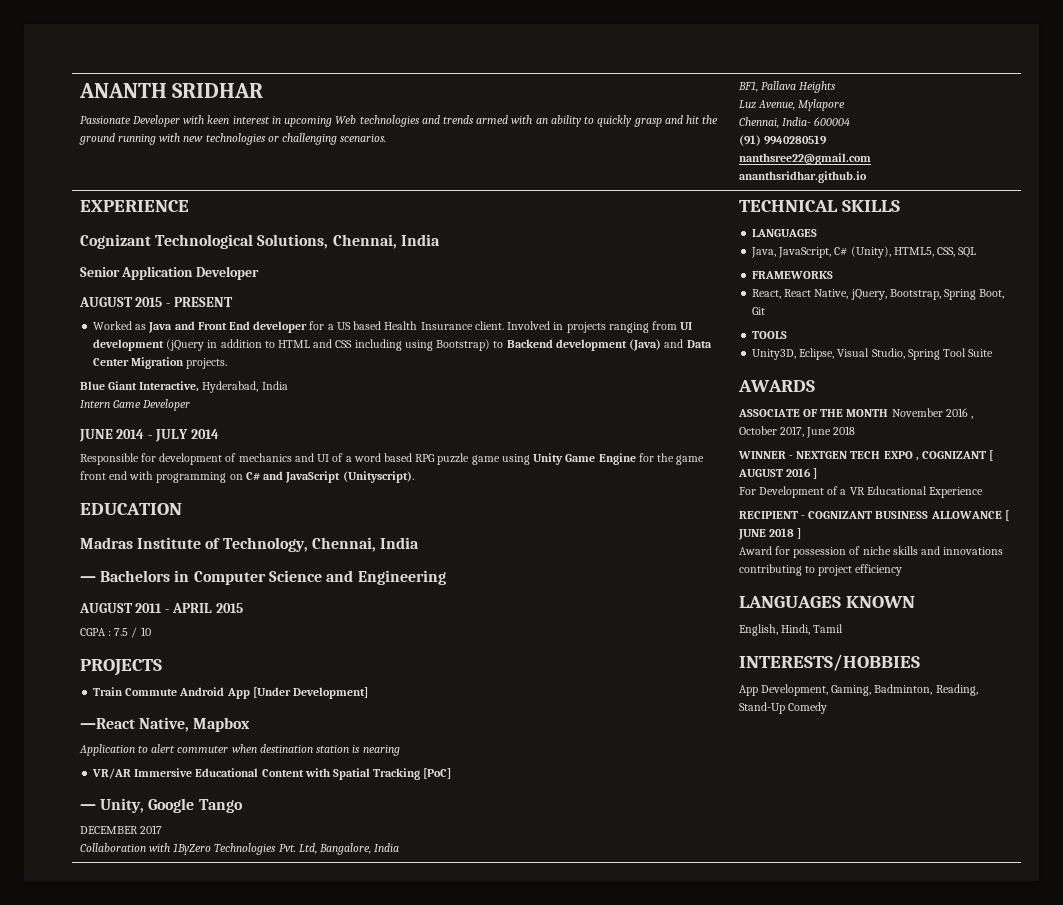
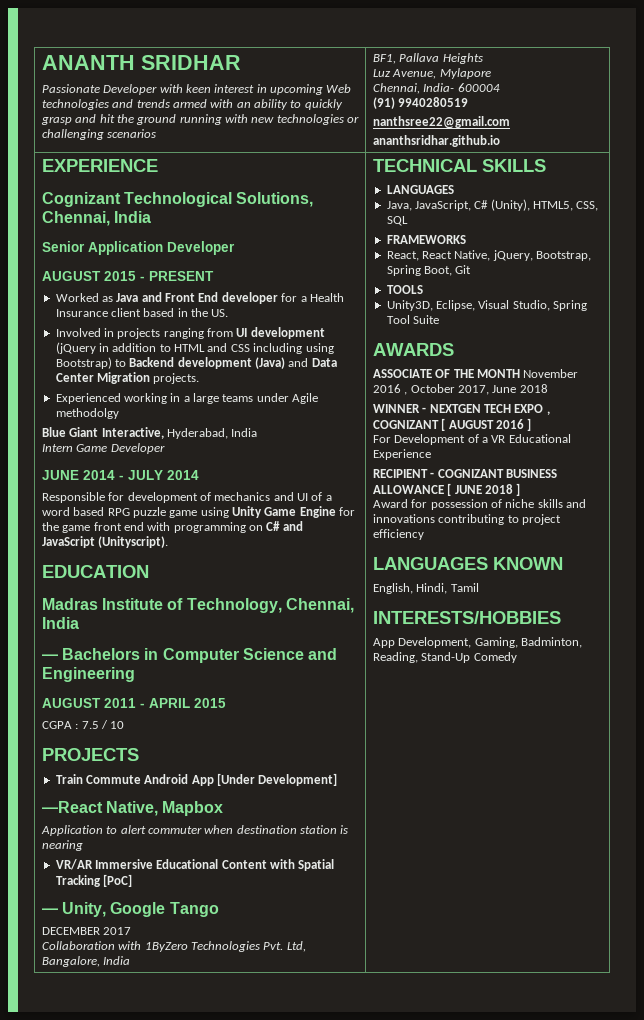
- Passionate Developer with keen interest in upcoming Web technologies and trends armed with an ability to quickly grasp and hit the ground running with new technologies or challenging scenarios.
+ Passionate Developer with keen interest in upcoming Web technologies and trends armed with an ability to quickly grasp and hit the ground running with new technologies or challenging scenarios
- Worked as Java and Front End developer for a US based Health Insurance client. Involved in projects ranging from UI development (jQuery in addition to HTML and CSS including using Bootstrap) to Backend development (Java) and Data Center Migration projects.
+ Worked as Java and Front End developer for a Health Insurance client based in the US.
+ Involved in projects ranging from UI development (jQuery in addition to HTML and CSS including using Bootstrap) to Backend development (Java) and Data Center Migration projects.
+ Experienced working in a large teams under Agile methodolgy

